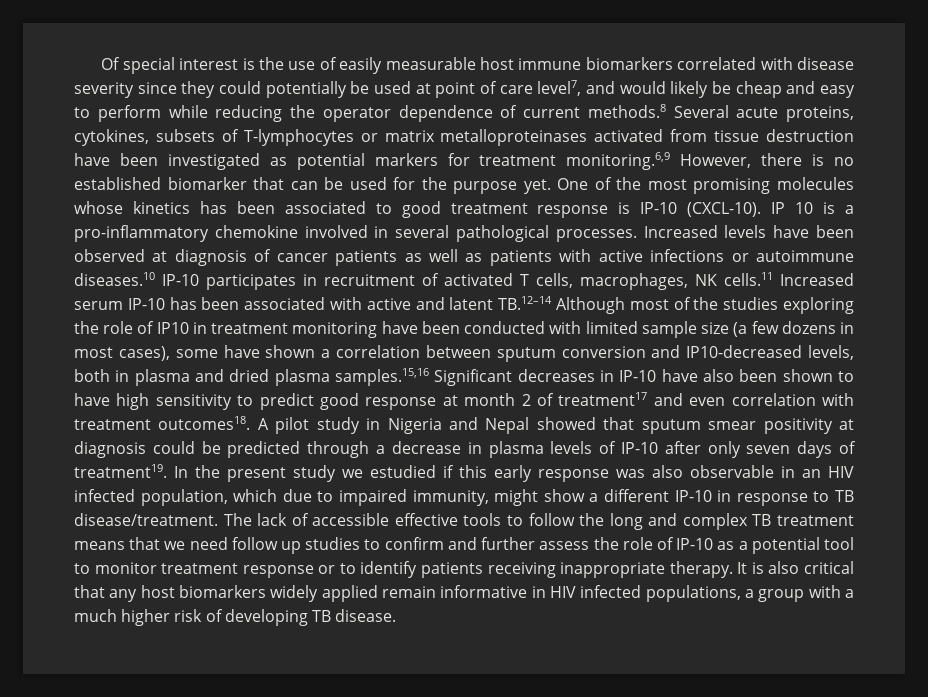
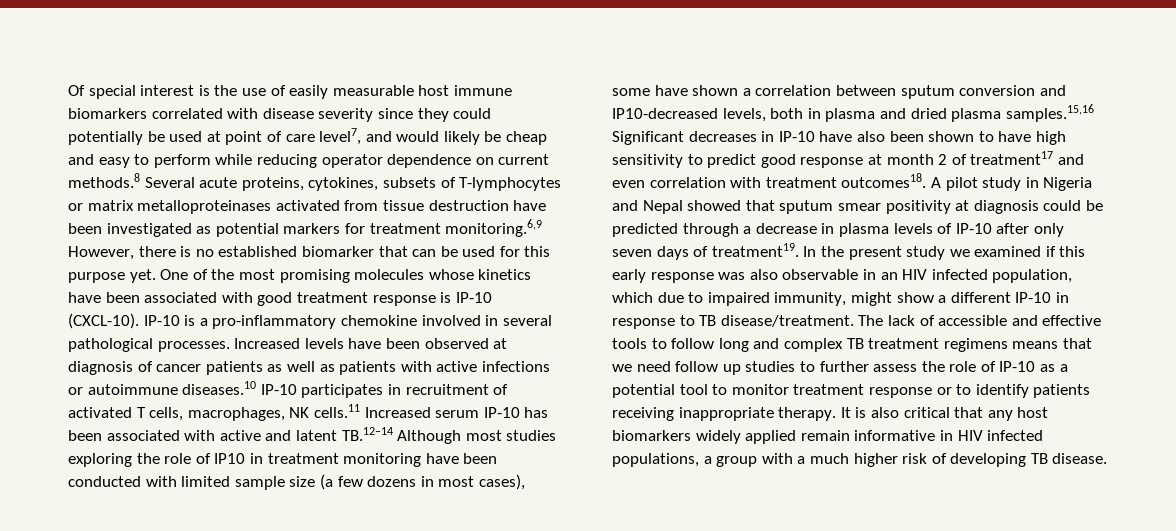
- Of special interest is the use of easily measurable host immune biomarkers correlated with disease severity since they could potentially be used at point of care level7, and would likely be cheap and easy to perform while reducing the operator dependence of current methods.8 Several acute proteins, cytokines, subsets of T-lymphocytes or matrix metalloproteinases activated from tissue destruction have been investigated as potential markers for treatment monitoring.6,9 However, there is no established biomarker that can be used for the purpose yet.
+ Of special interest is the use of easily measurable host immune biomarkers correlated with disease severity since they could potentially be used at point of care level7, and would likely be cheap and easy to perform while reducing operator dependence on current methods.8 Several acute proteins, cytokines, subsets of T-lymphocytes or matrix metalloproteinases activated from tissue destruction have been investigated as potential markers for treatment monitoring.6,9 However, there is no established biomarker that can be used for this purpose yet.
- One of the most promising molecules whose kinetics has been associated to good treatment response is IP-10 (CXCL-10).
+ One of the most promising molecules whose kinetics have been associated with good treatment response is IP-10 (CXCL-10).
- IP 10 is a pro-inflammatory chemokine involved in several pathological processes.
+ IP-10 is a pro-inflammatory chemokine involved in several pathological processes.
- Increased levels have been observed at diagnosis of cancer patients as well as patients with active infections or autoimmune diseases.10 IP-10 participates in recruitment of activated T cells, macrophages, NK cells.11 Increased serum IP-10 has been associated with active and latent TB.12–14 Although most of the studies exploring the role of IP10 in treatment monitoring have been conducted with limited sample size (a few dozens in most cases), some have shown a correlation between sputum conversion and IP10-decreased levels, both in plasma and dried plasma samples.15,16 Significant decreases in IP-10 have also been shown to have high sensitivity to predict good response at month 2 of treatment17 and even correlation with treatment outcomes18.
+ Increased levels have been observed at diagnosis of cancer patients as well as patients with active infections or autoimmune diseases.10 IP-10 participates in recruitment of activated T cells, macrophages, NK cells.11 Increased serum IP-10 has been associated with active and latent TB.12–14 Although most studies exploring the role of IP10 in treatment monitoring have been conducted with limited sample size (a few dozens in most cases), some have shown a correlation between sputum conversion and IP10-decreased levels, both in plasma and dried plasma samples.15,16 Significant decreases in IP-10 have also been shown to have high sensitivity to predict good response at month 2 of treatment17 and even correlation with treatment outcomes18.
- In the present study we estudied if this early response was also observable in an HIV infected population, which due to impaired immunity, might show a different IP-10 in response to TB disease/treatment.
+ In the present study we examined if this early response was also observable in an HIV infected population, which due to impaired immunity, might show a different IP-10 in response to TB disease/treatment.
- The lack of accessible effective tools to follow the long and complex TB treatment means that we need follow up studies to confirm and further assess the role of IP-10 as a potential tool to monitor treatment response or to identify patients receiving inappropriate therapy.
+ The lack of accessible and effective tools to follow long and complex TB treatment regimens means that we need follow up studies to further assess the role of IP-10 as a potential tool to monitor treatment response or to identify patients receiving inappropriate therapy.

